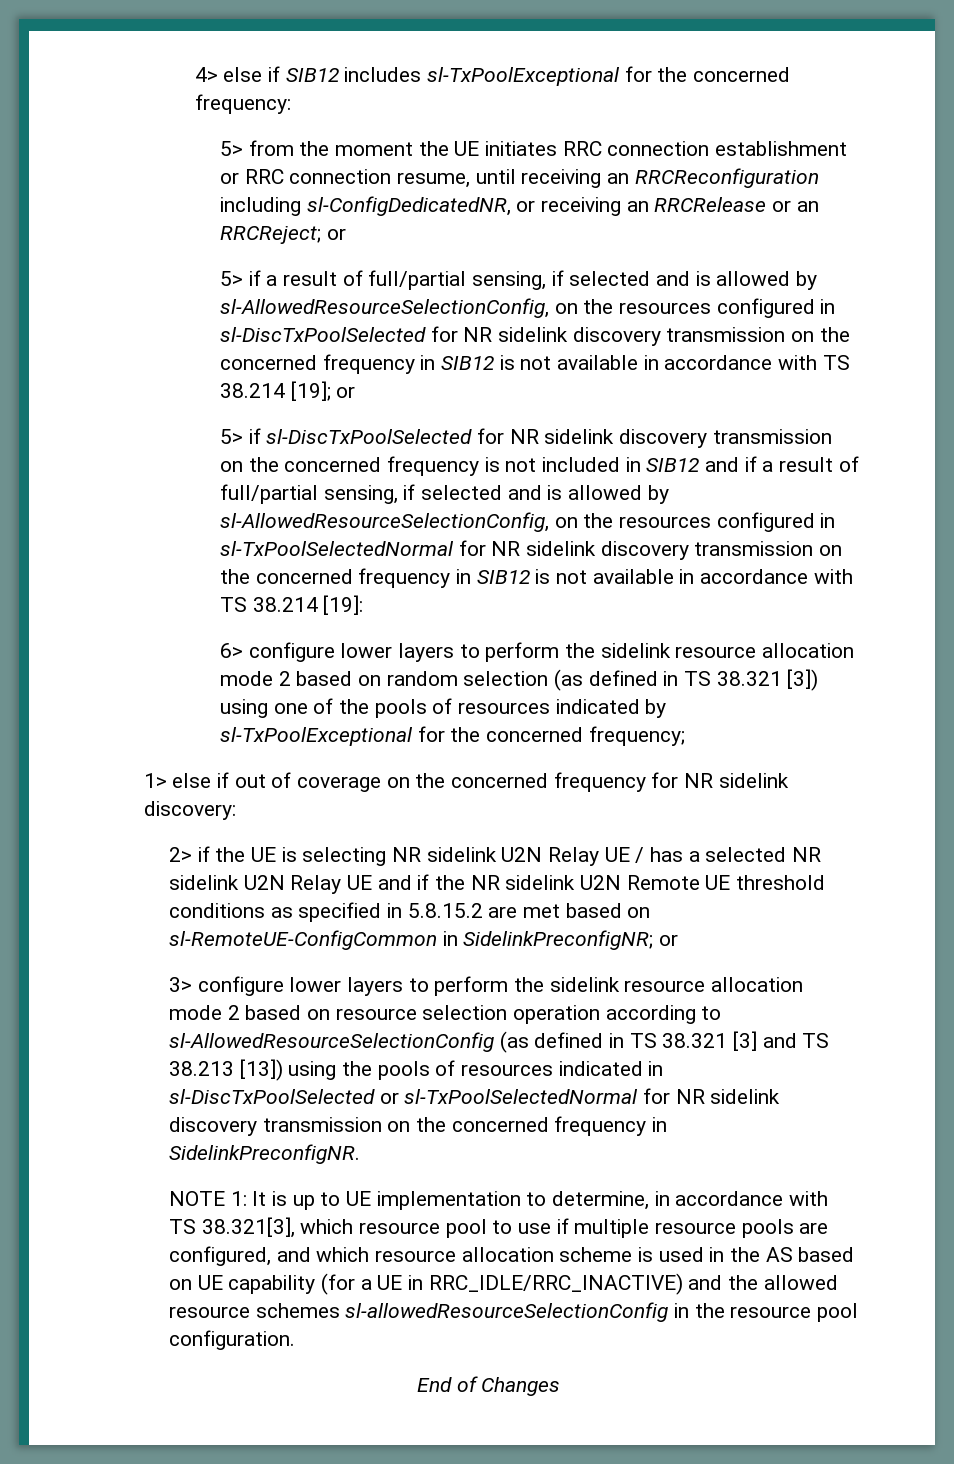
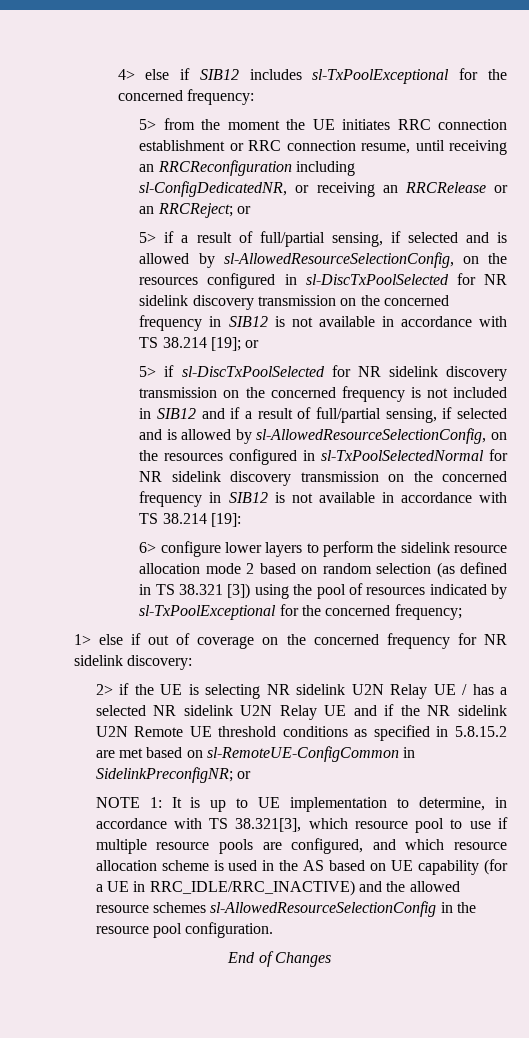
- 6> configure lower layers to perform the sidelink resource allocation mode 2 based on random selection (as defined in TS 38.321 [3]) using one of the pools of resources indicated by sl-TxPoolExceptional for the concerned frequency;
+ 6> configure lower layers to perform the sidelink resource allocation mode 2 based on random selection (as defined in TS 38.321 [3]) using the pool of resources indicated by sl-TxPoolExceptional for the concerned frequency;
- 3> configure lower layers to perform the sidelink resource allocation mode 2 based on resource selection operation according to sl-AllowedResourceSelectionConfig (as defined in TS 38.321 [3] and TS 38.213 [13]) using the pools of resources indicated in sl-DiscTxPoolSelected or sl-TxPoolSelectedNormal for NR sidelink discovery transmission on the concerned frequency in SidelinkPreconfigNR.
- NOTE 1: It is up to UE implementation to determine, in accordance with TS 38.321[3], which resource pool to use if multiple resource pools are configured, and which resource allocation scheme is used in the AS based on UE capability (for a UE in RRC_IDLE/RRC_INACTIVE) and the allowed resource schemes sl-allowedResourceSelectionConfig in the resource pool configuration.
+ NOTE 1: It is up to UE implementation to determine, in accordance with TS 38.321[3], which resource pool to use if multiple resource pools are configured, and which resource allocation scheme is used in the AS based on UE capability (for a UE in RRC_IDLE/RRC_INACTIVE) and the allowed resource schemes sl-AllowedResourceSelectionConfig in the resource pool configuration.

